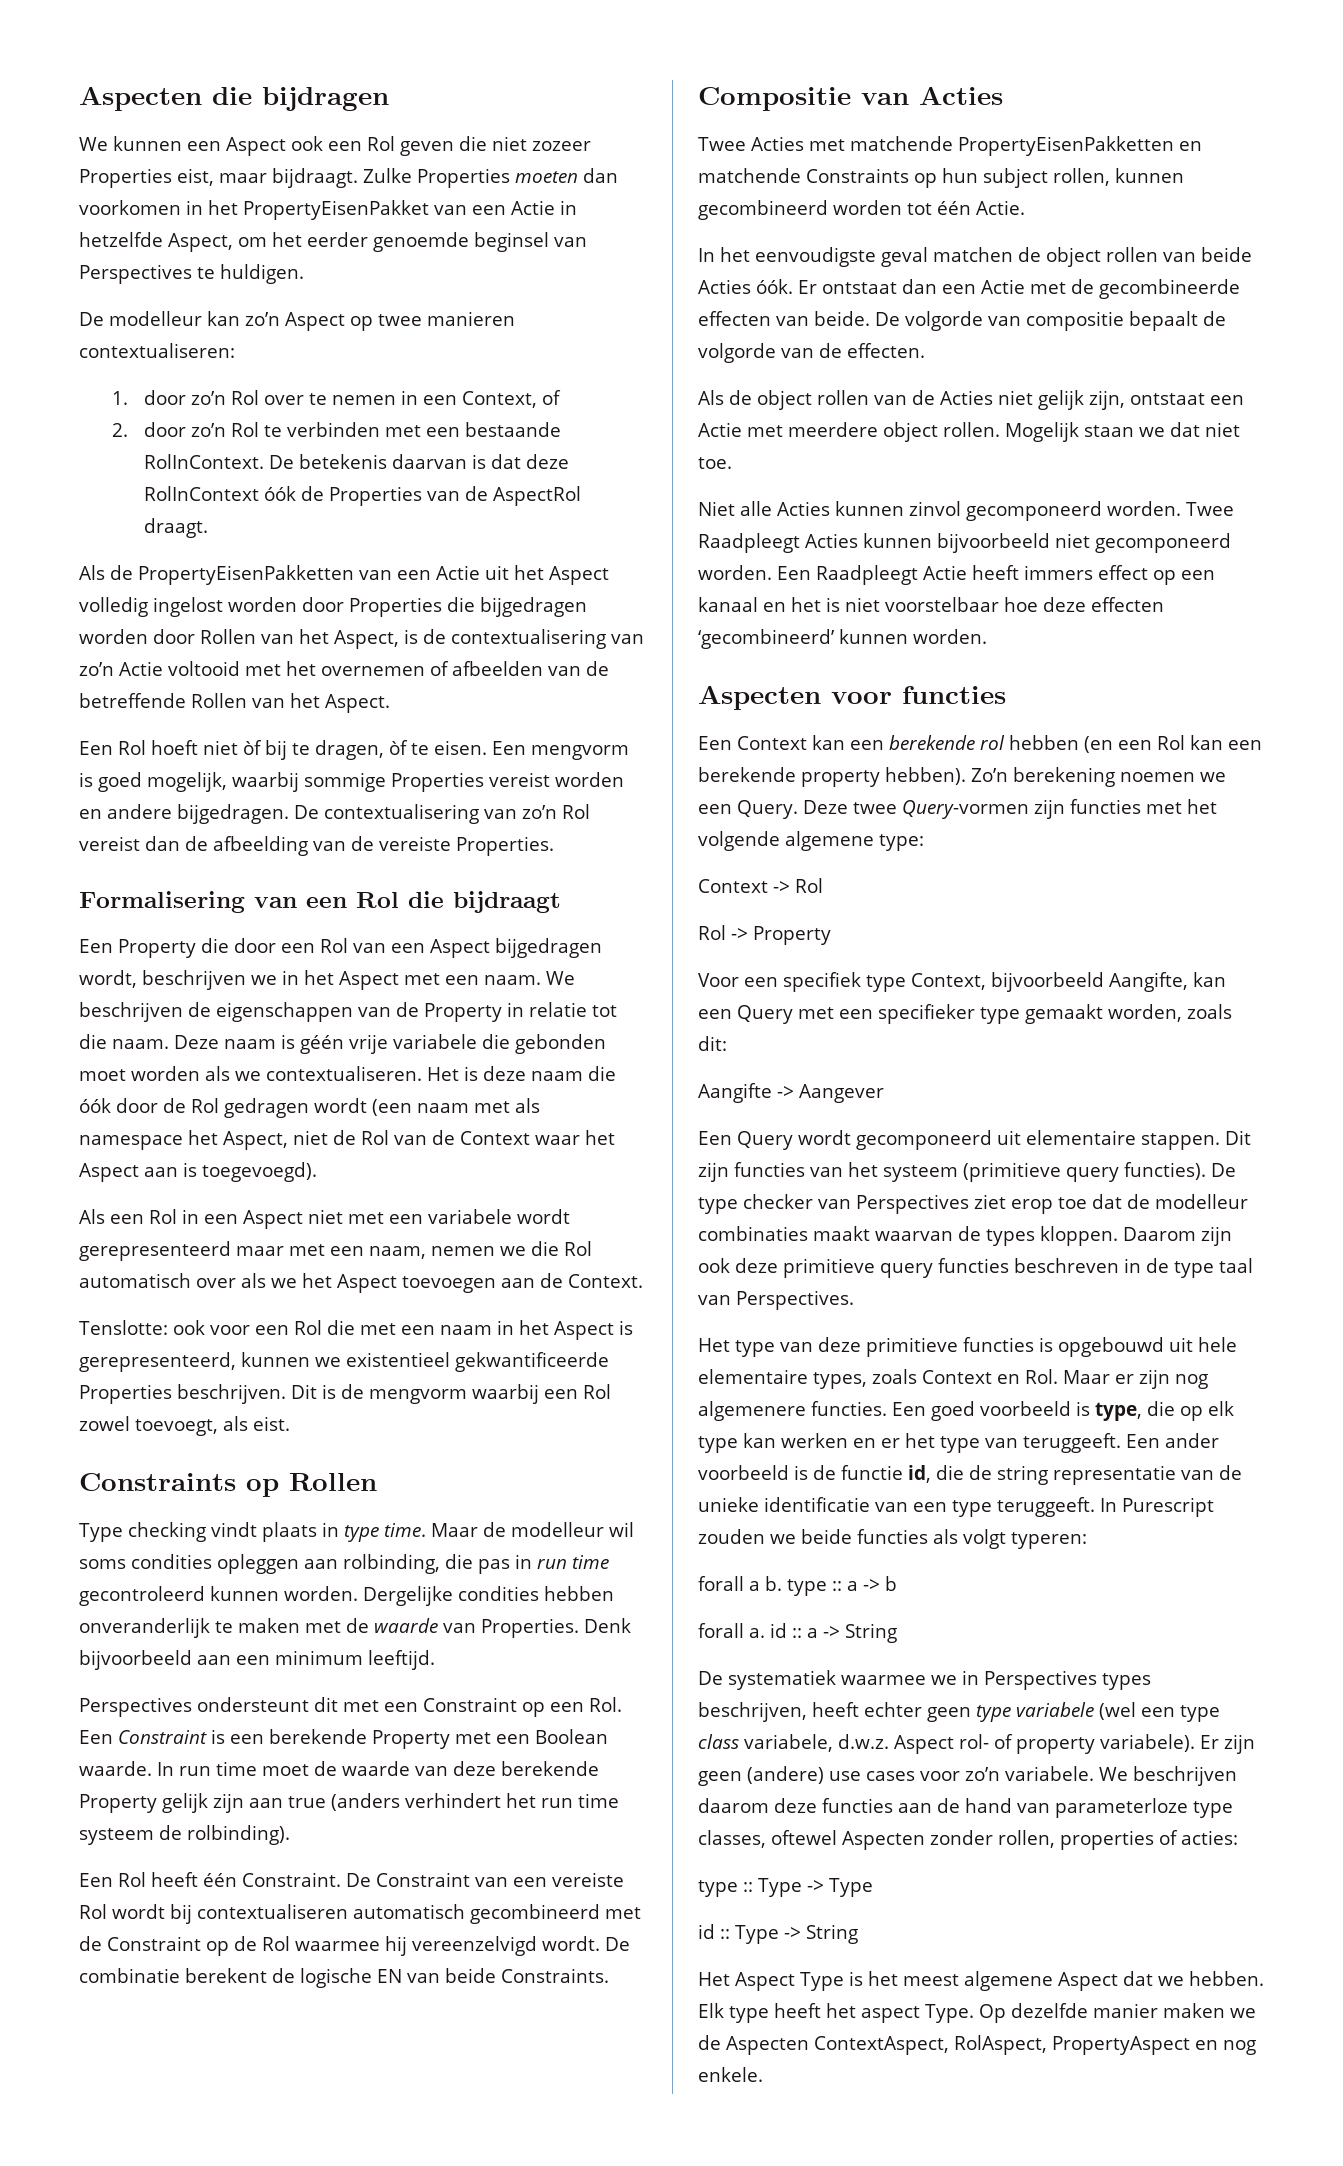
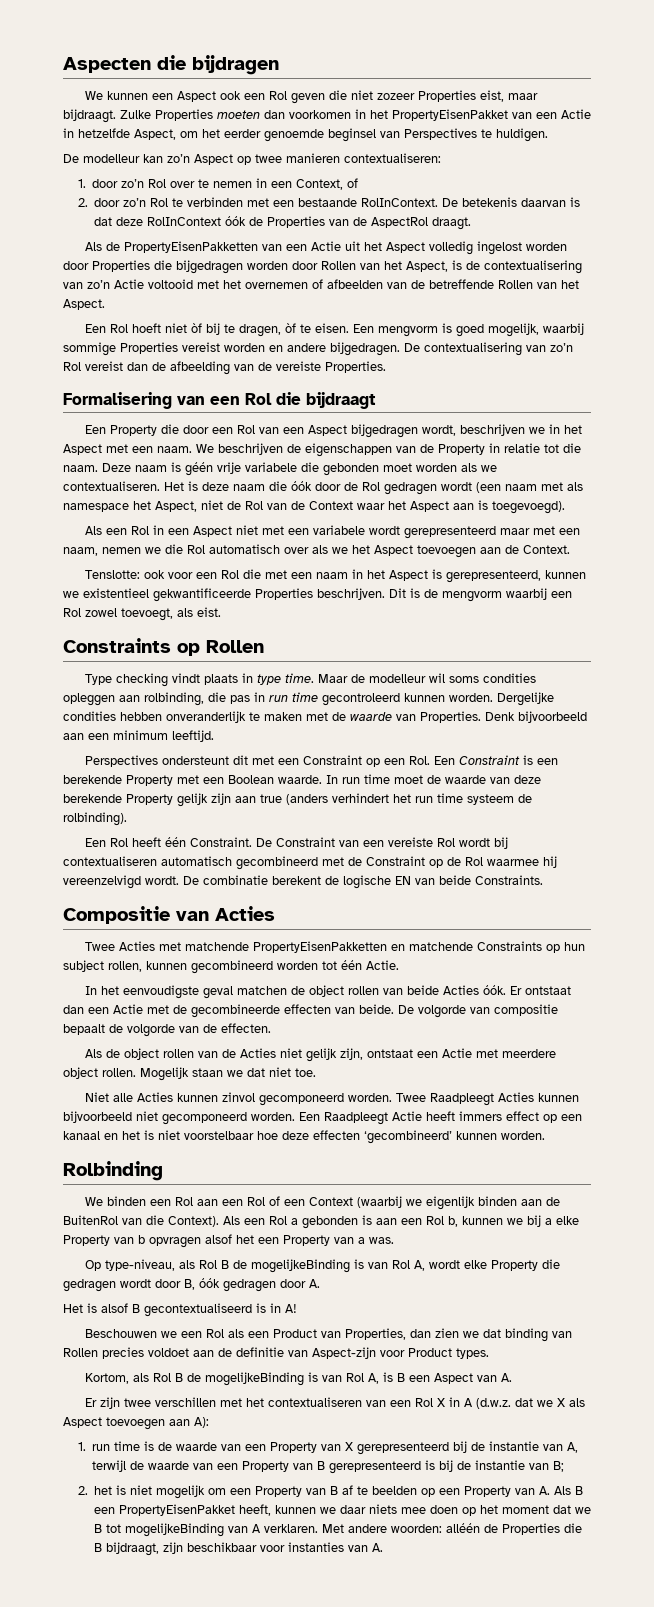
- Aspecten voor functies
- Een Context kan een berekende rol hebben (en een Rol kan een berekende property hebben). Zo’n berekening noemen we een Query. Deze twee Query-vormen zijn functies met het volgende algemene type:
- Context -> Rol
- Rol -> Property
- Voor een specifiek type Context, bijvoorbeeld Aangifte, kan een Query met een specifieker type gemaakt worden, zoals dit:
- Aangifte -> Aangever
- Een Query wordt gecomponeerd uit elementaire stappen. Dit zijn functies van het systeem (primitieve query functies). De type checker van Perspectives ziet erop toe dat de modelleur combinaties maakt waarvan de types kloppen. Daarom zijn ook deze primitieve query functies beschreven in de type taal van Perspectives.
- Het type van deze primitieve functies is opgebouwd uit hele elementaire types, zoals Context en Rol. Maar er zijn nog algemenere functies. Een goed voorbeeld is type, die op elk type kan werken en er het type van teruggeeft. Een ander voorbeeld is de functie id, die de string representatie van de unieke identificatie van een type teruggeeft. In Purescript zouden we beide functies als volgt typeren:
- forall a b. type :: a -> b
- forall a. id :: a -> String
- De systematiek waarmee we in Perspectives types beschrijven, heeft echter geen type variabele (wel een type class variabele, d.w.z. Aspect rol- of property variabele). Er zijn geen (andere) use cases voor zo’n variabele. We beschrijven daarom deze functies aan de hand van parameterloze type classes, oftewel Aspecten zonder rollen, properties of acties:
- type :: Type -> Type
- id :: Type -> String
- Het Aspect Type is het meest algemene Aspect dat we hebben. Elk type heeft het aspect Type. Op dezelfde manier maken we de Aspecten ContextAspect, RolAspect, PropertyAspect en nog enkele.
+ Rolbinding
+ We binden een Rol aan een Rol of een Context (waarbij we eigenlijk binden aan de BuitenRol van die Context). Als een Rol a gebonden is aan een Rol b, kunnen we bij a elke Property van b opvragen alsof het een Property van a was.
+ Op type-niveau, als Rol B de mogelijkeBinding is van Rol A, wordt elke Property die gedragen wordt door B, óók gedragen door A.
+ Het is alsof B gecontextualiseerd is in A!
+ Beschouwen we een Rol als een Product van Properties, dan zien we dat binding van Rollen precies voldoet aan de definitie van Aspect-zijn voor Product types.
+ Kortom, als Rol B de mogelijkeBinding is van Rol A, is B een Aspect van A.
+ Er zijn twee verschillen met het contextualiseren van een Rol X in A (d.w.z. dat we X als Aspect toevoegen aan A):
+ 1. run time is de waarde van een Property van X gerepresenteerd bij de instantie van A, terwijl de waarde van een Property van B gerepresenteerd is bij de instantie van B;
+ 2. het is niet mogelijk om een Property van B af te beelden op een Property van A. Als B een PropertyEisenPakket heeft, kunnen we daar niets mee doen op het moment dat we B tot mogelijkeBinding van A verklaren. Met andere woorden: alléén de Properties die B bijdraagt, zijn beschikbaar voor instanties van A.

